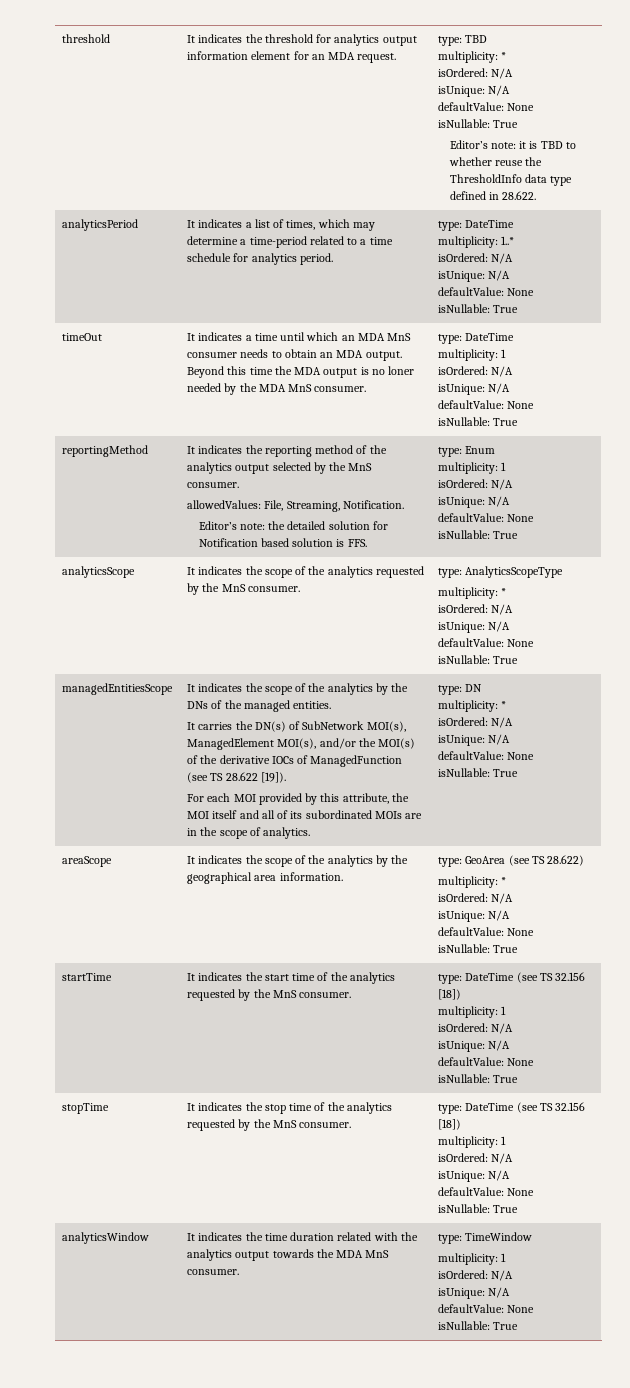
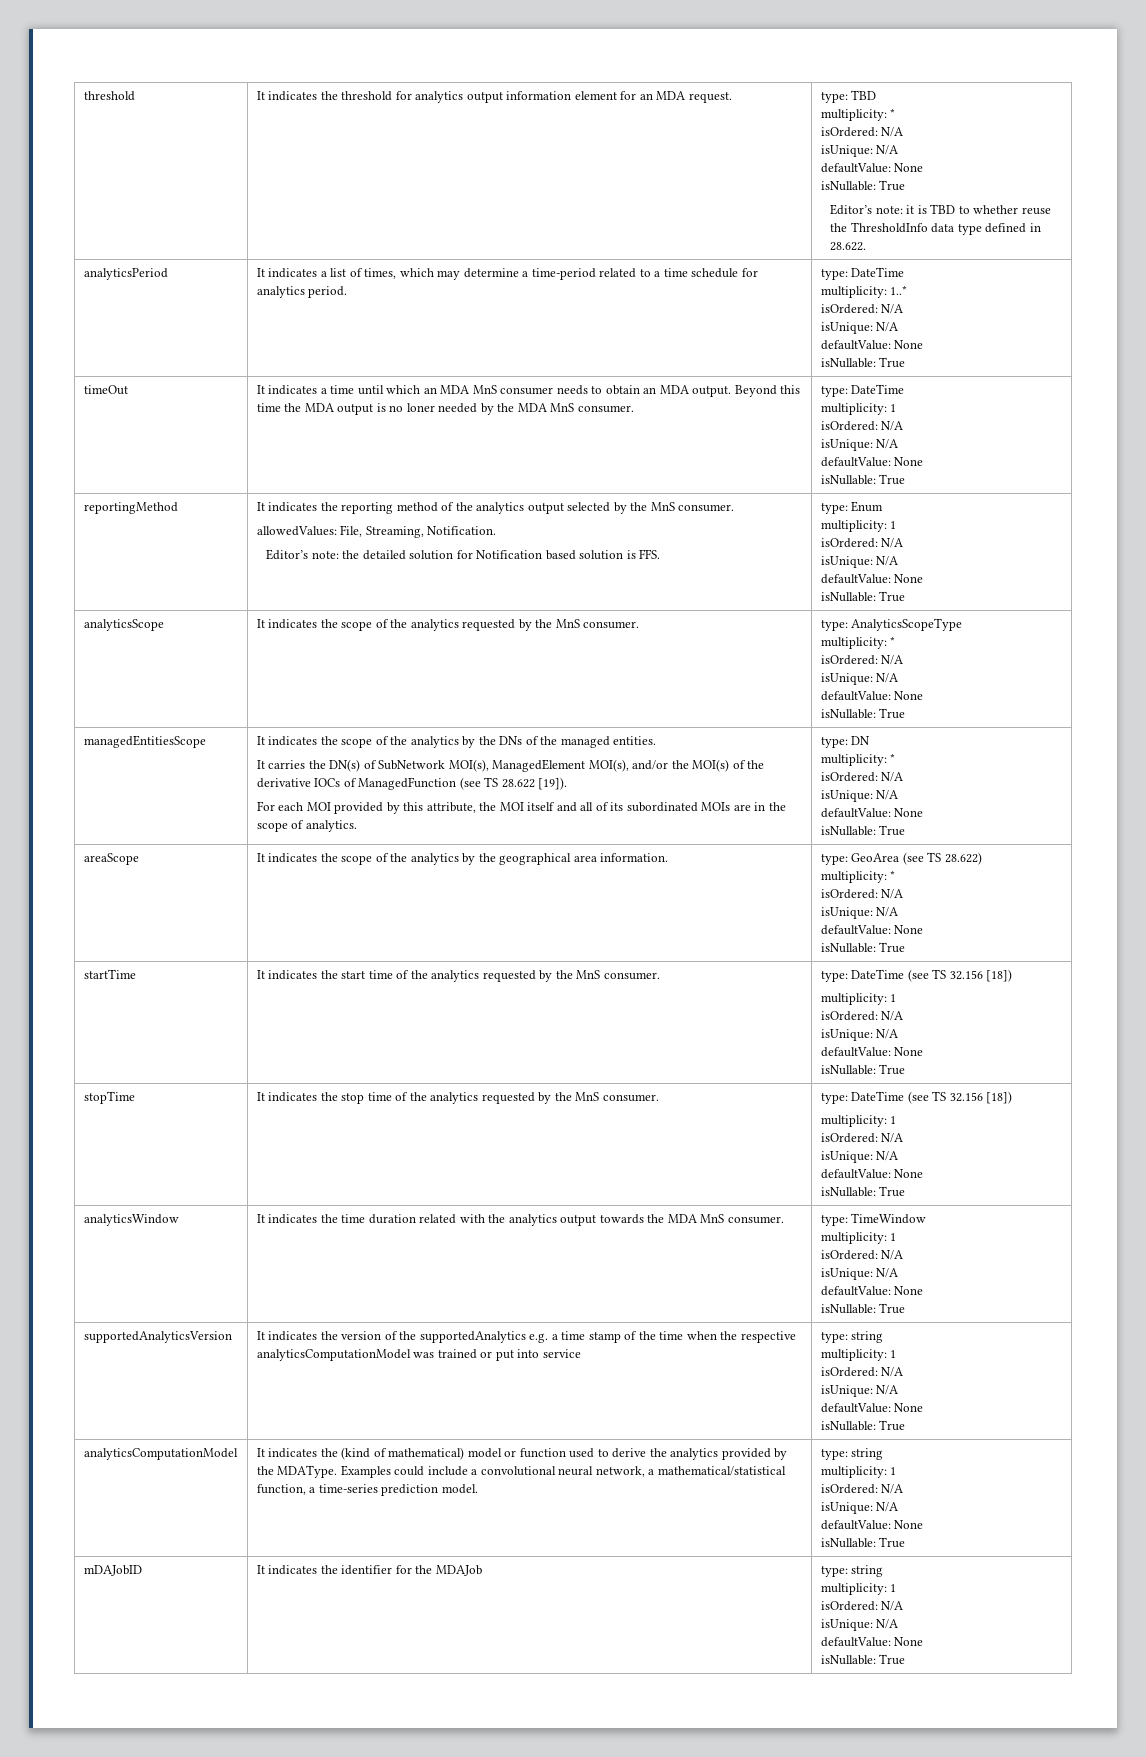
+ supportedAnalyticsVersion | It indicates the version of the supportedAnalytics e.g. a time stamp of the time when the respective analyticsComputationModel was trained or put into service | type: string
+ multiplicity: 1
+ isOrdered: N/A
+ isUnique: N/A
+ defaultValue: None
+ isNullable: True
+ analyticsComputationModel | It indicates the (kind of mathematical) model or function used to derive the analytics provided by the MDAType. Examples could include a convolutional neural network, a mathematical/statistical function, a time-series prediction model. | type: string
+ multiplicity: 1
+ isOrdered: N/A
+ isUnique: N/A
+ defaultValue: None
+ isNullable: True
+ mDAJobID | It indicates the identifier for the MDAJob | type: string
+ multiplicity: 1
+ isOrdered: N/A
+ isUnique: N/A
+ defaultValue: None
+ isNullable: True

